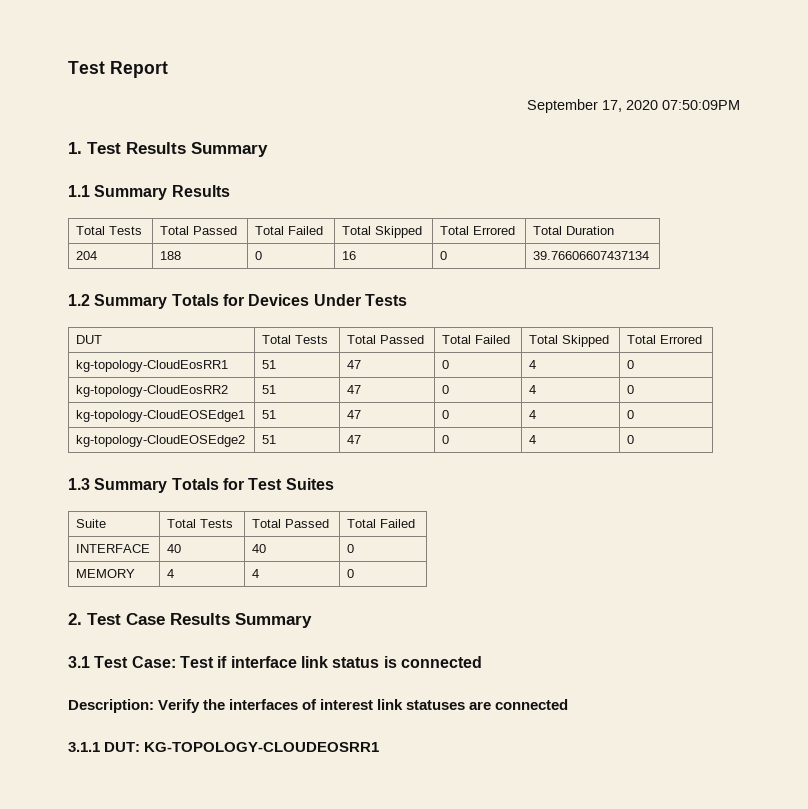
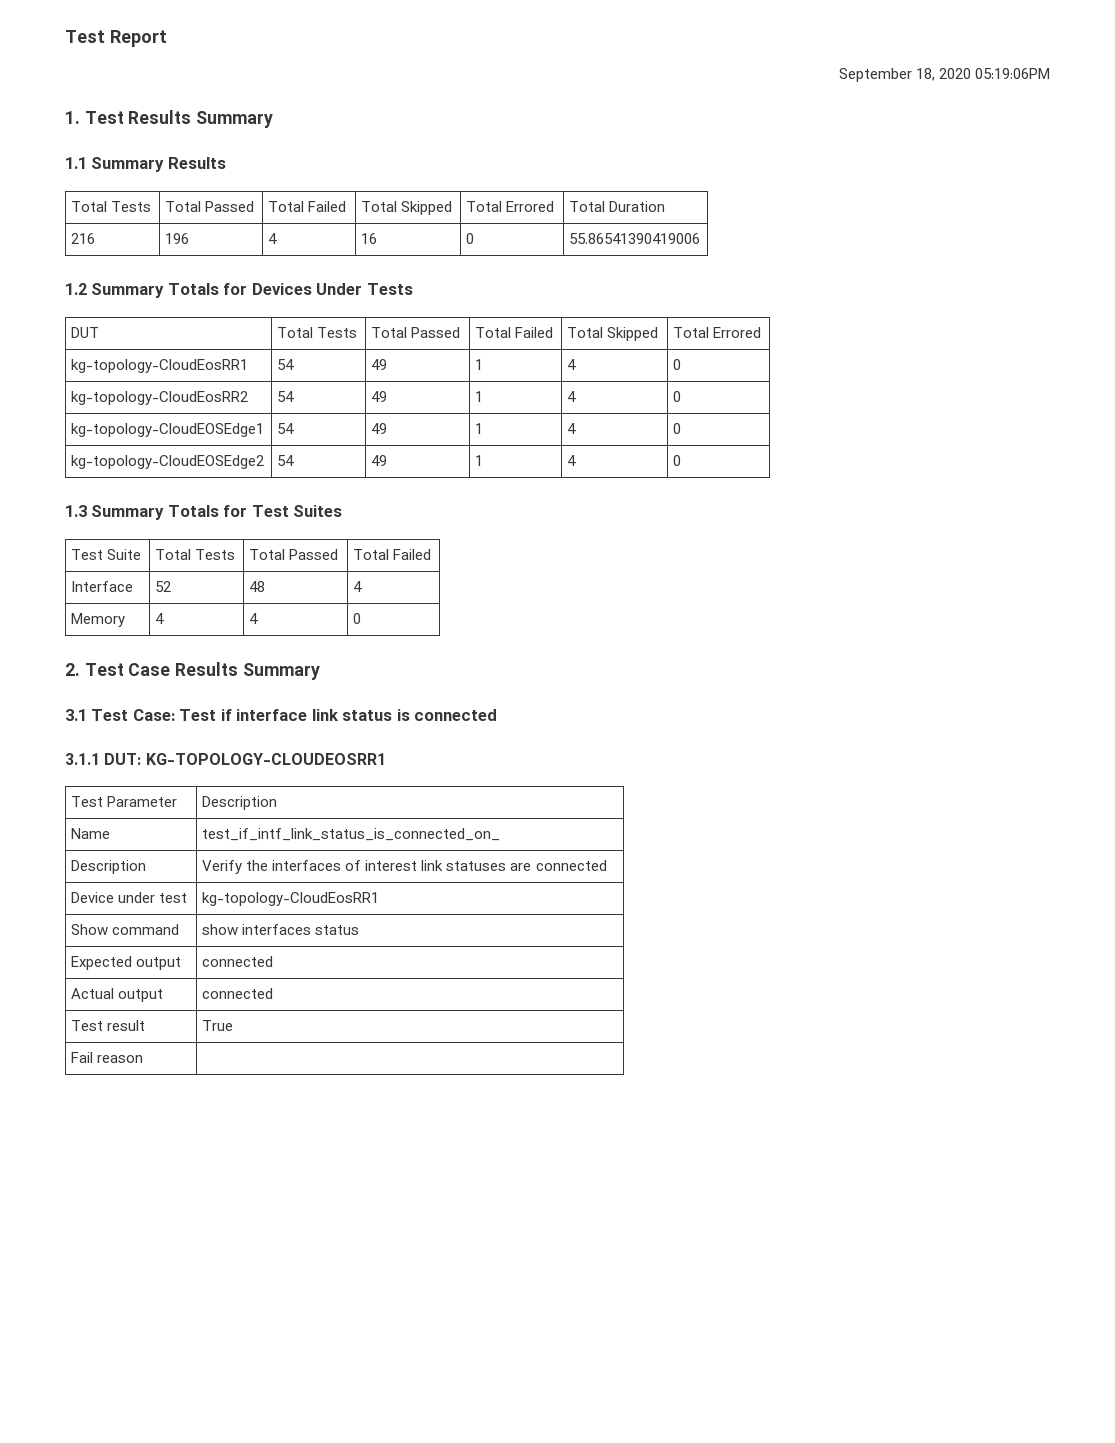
- September 17, 2020 07:50:09PM
+ September 18, 2020 05:19:06PM
- 204 | 188 | 0 | 16 | 0 | 39.76606607437134
+ 216 | 196 | 4 | 16 | 0 | 55.86541390419006
- kg-topology-CloudEosRR1 | 51 | 47 | 0 | 4 | 0
+ kg-topology-CloudEosRR1 | 54 | 49 | 1 | 4 | 0
- kg-topology-CloudEosRR2 | 51 | 47 | 0 | 4 | 0
+ kg-topology-CloudEosRR2 | 54 | 49 | 1 | 4 | 0
- kg-topology-CloudEOSEdge1 | 51 | 47 | 0 | 4 | 0
+ kg-topology-CloudEOSEdge1 | 54 | 49 | 1 | 4 | 0
- kg-topology-CloudEOSEdge2 | 51 | 47 | 0 | 4 | 0
+ kg-topology-CloudEOSEdge2 | 54 | 49 | 1 | 4 | 0
- Suite | Total Tests | Total Passed | Total Failed
+ Test Suite | Total Tests | Total Passed | Total Failed
- INTERFACE | 40 | 40 | 0
- MEMORY | 4 | 4 | 0
+ Interface | 52 | 48 | 4
+ Memory | 4 | 4 | 0
- Description: Verify the interfaces of interest link statuses are connected
+ 3.1.1 DUT: KG-TOPOLOGY-CLOUDEOSRR1
+ Test Parameter | Description
+ Name | test_if_intf_link_status_is_connected_on_
+ Description | Verify the interfaces of interest link statuses are connected
- 3.1.1 DUT: KG-TOPOLOGY-CLOUDEOSRR1
+ Device under test | kg-topology-CloudEosRR1
+ Show command | show interfaces status
+ Expected output | connected
+ Actual output | connected
+ Test result | True
+ Fail reason |

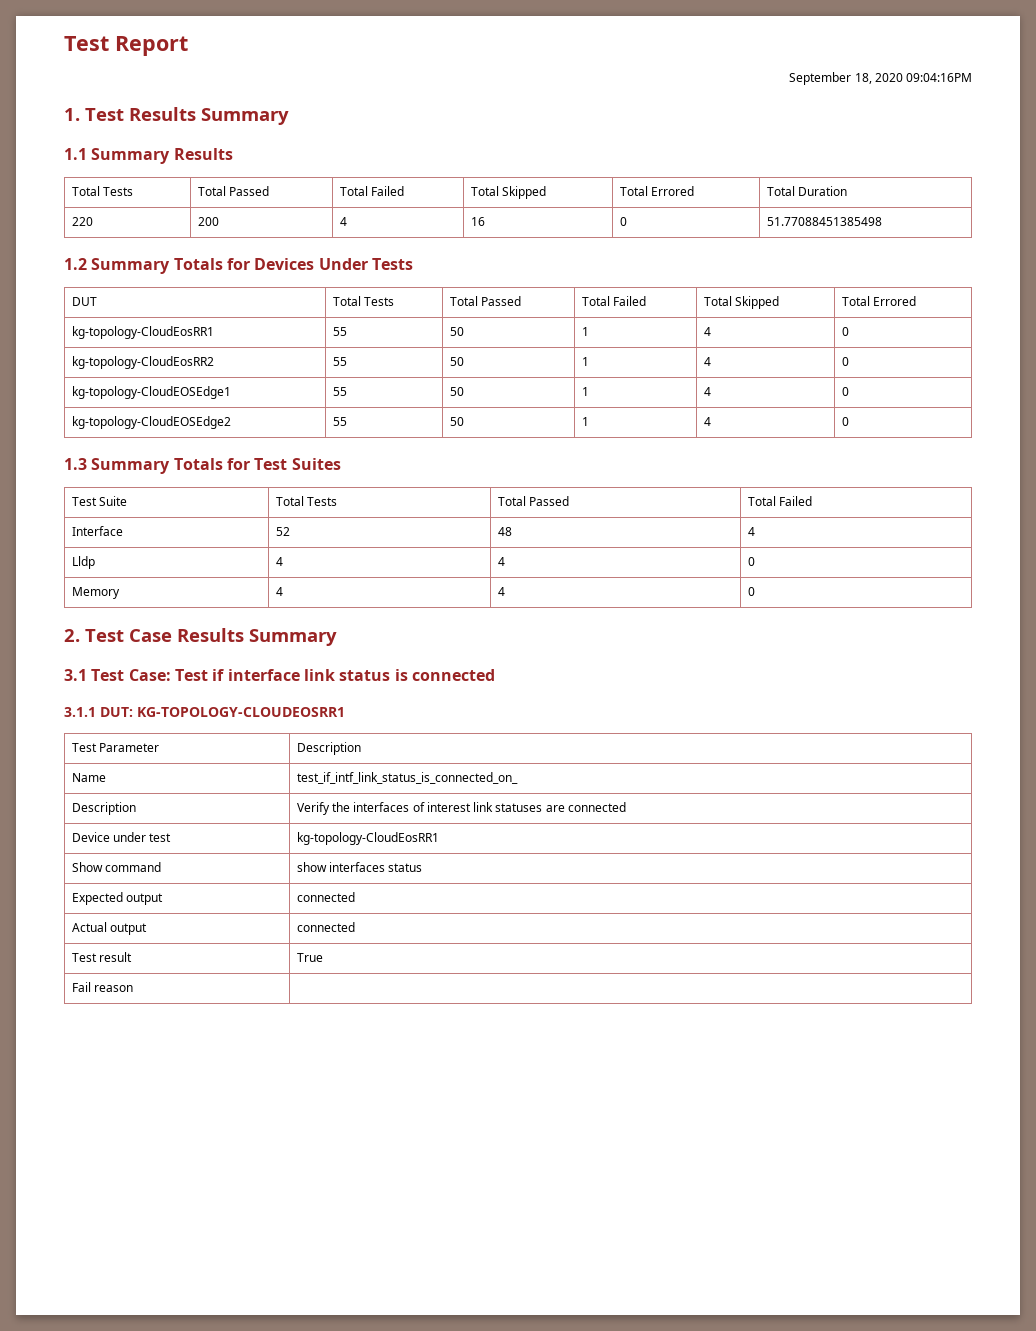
- September 18, 2020 05:19:06PM
+ September 18, 2020 09:04:16PM
- 216 | 196 | 4 | 16 | 0 | 55.86541390419006
+ 220 | 200 | 4 | 16 | 0 | 51.77088451385498
- kg-topology-CloudEosRR1 | 54 | 49 | 1 | 4 | 0
+ kg-topology-CloudEosRR1 | 55 | 50 | 1 | 4 | 0
- kg-topology-CloudEosRR2 | 54 | 49 | 1 | 4 | 0
+ kg-topology-CloudEosRR2 | 55 | 50 | 1 | 4 | 0
- kg-topology-CloudEOSEdge1 | 54 | 49 | 1 | 4 | 0
+ kg-topology-CloudEOSEdge1 | 55 | 50 | 1 | 4 | 0
- kg-topology-CloudEOSEdge2 | 54 | 49 | 1 | 4 | 0
+ kg-topology-CloudEOSEdge2 | 55 | 50 | 1 | 4 | 0
+ Lldp | 4 | 4 | 0

